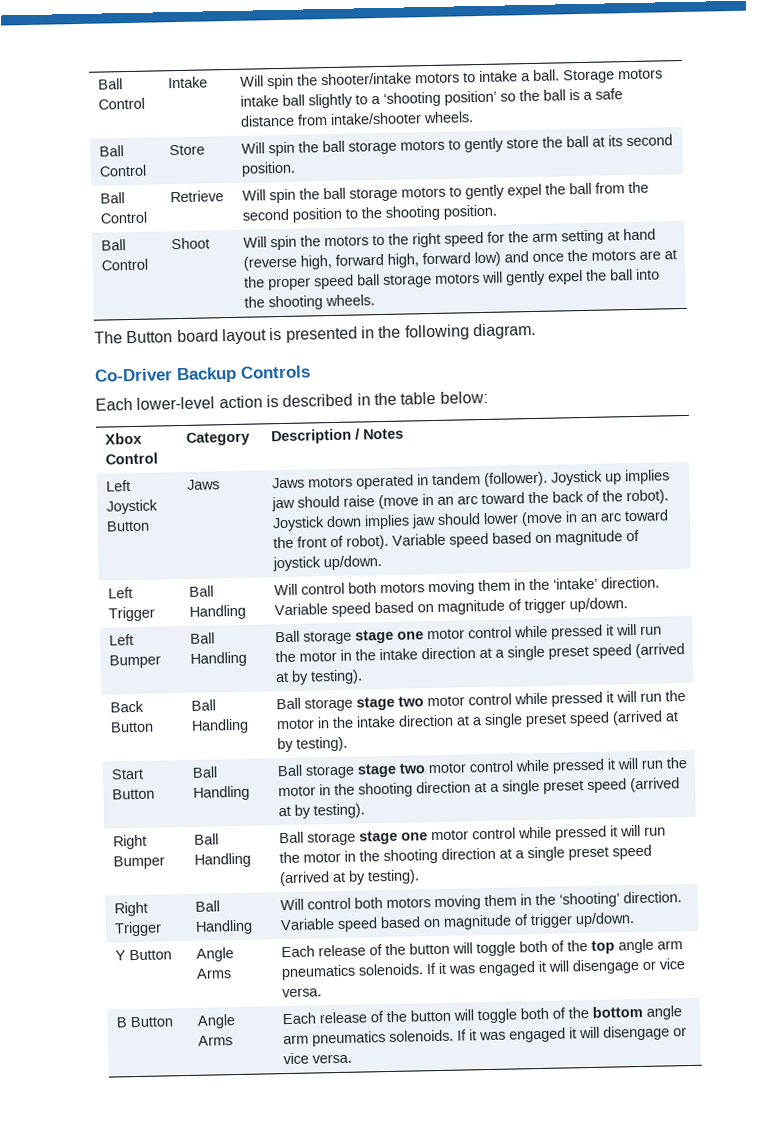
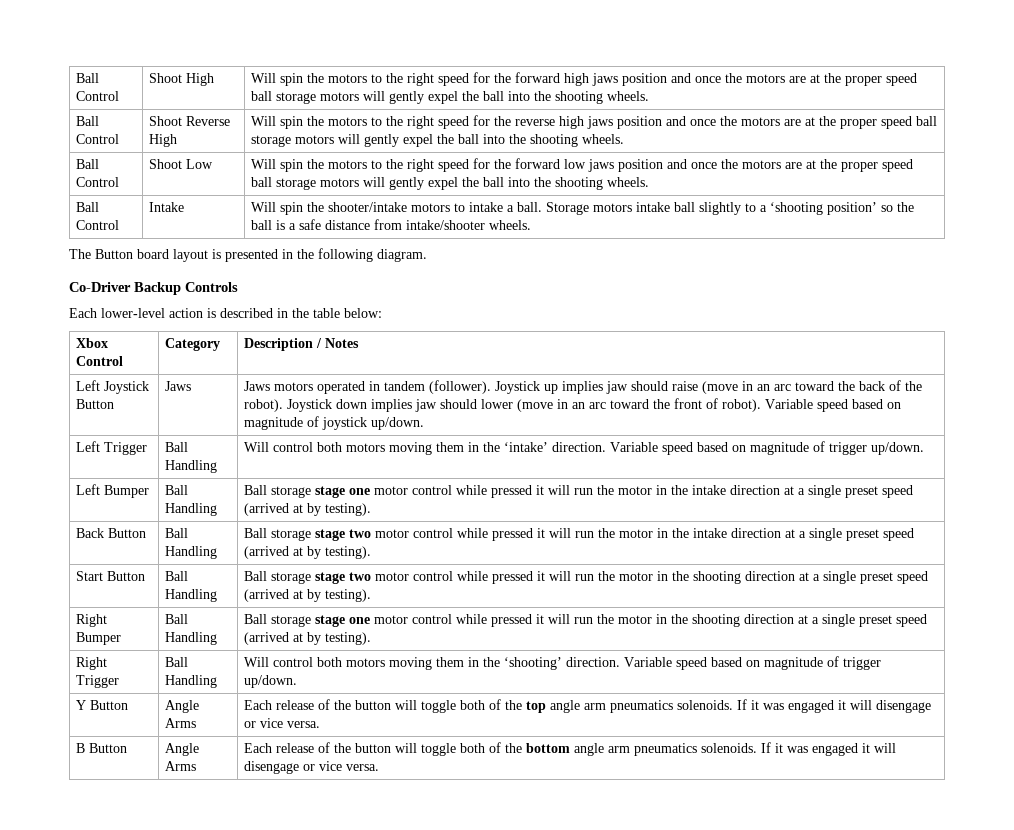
+ Ball Control | Shoot High | Will spin the motors to the right speed for the forward high jaws position and once the motors are at the proper speed ball storage motors will gently expel the ball into the shooting wheels.
+ Ball Control | Shoot Reverse High | Will spin the motors to the right speed for the reverse high jaws position and once the motors are at the proper speed ball storage motors will gently expel the ball into the shooting wheels.
+ Ball Control | Shoot Low | Will spin the motors to the right speed for the forward low jaws position and once the motors are at the proper speed ball storage motors will gently expel the ball into the shooting wheels.
- Ball Control | Store | Will spin the ball storage motors to gently store the ball at its second position.
- Ball Control | Retrieve | Will spin the ball storage motors to gently expel the ball from the second position to the shooting position.
- Ball Control | Shoot | Will spin the motors to the right speed for the arm setting at hand (reverse high, forward high, forward low) and once the motors are at the proper speed ball storage motors will gently expel the ball into the shooting wheels.

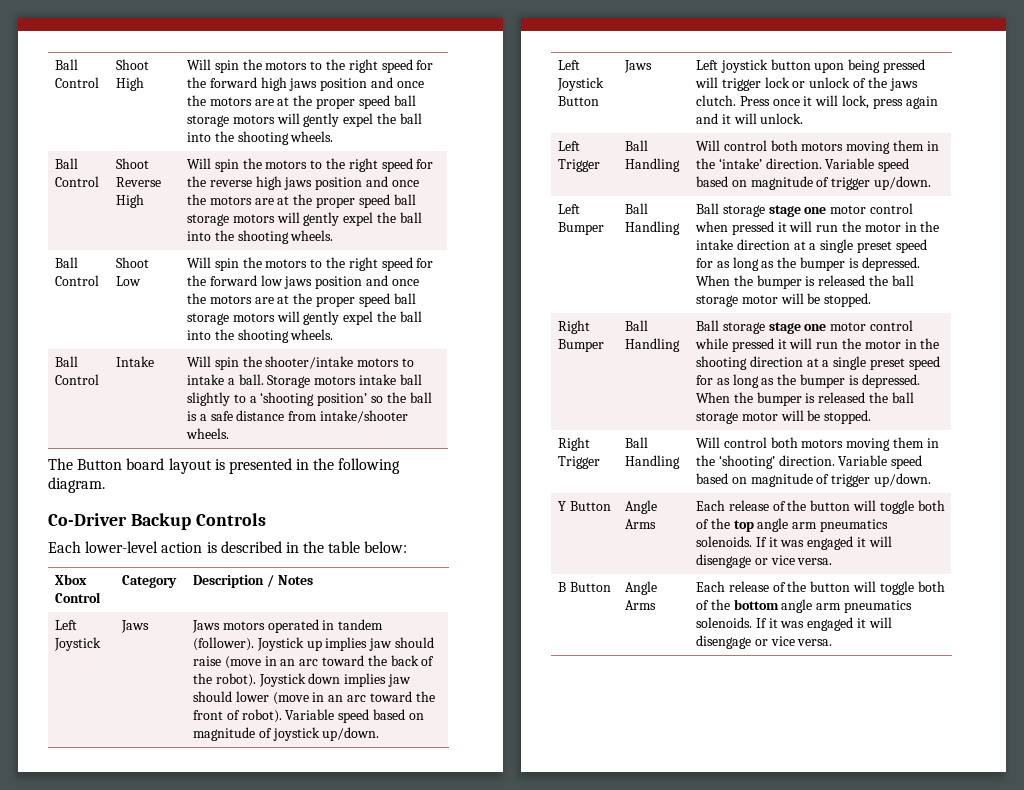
  Xbox Control | Category | Description / Notes
- Left Joystick Button
+ Left Joystick
+ Left Joystick Button | Jaws | Left joystick button upon being pressed will trigger lock or unlock of the jaws clutch. Press once it will lock, press again and it will unlock.
- Ball storage stage one motor control while pressed it will run the motor in the intake direction at a single preset speed (arrived at by testing).
- Back Button | Ball Handling | Ball storage stage two motor control while pressed it will run the motor in the intake direction at a single preset speed (arrived at by testing).
- Start Button | Ball Handling | Ball storage stage two motor control while pressed it will run the motor in the shooting direction at a single preset speed (arrived at by testing).
+ Ball storage stage one motor control when pressed it will run the motor in the intake direction at a single preset speed for as long as the bumper is depressed. When the bumper is released the ball storage motor will be stopped.
- Ball storage stage one motor control while pressed it will run the motor in the shooting direction at a single preset speed (arrived at by testing).
+ Ball storage stage one motor control while pressed it will run the motor in the shooting direction at a single preset speed for as long as the bumper is depressed. When the bumper is released the ball storage motor will be stopped.

